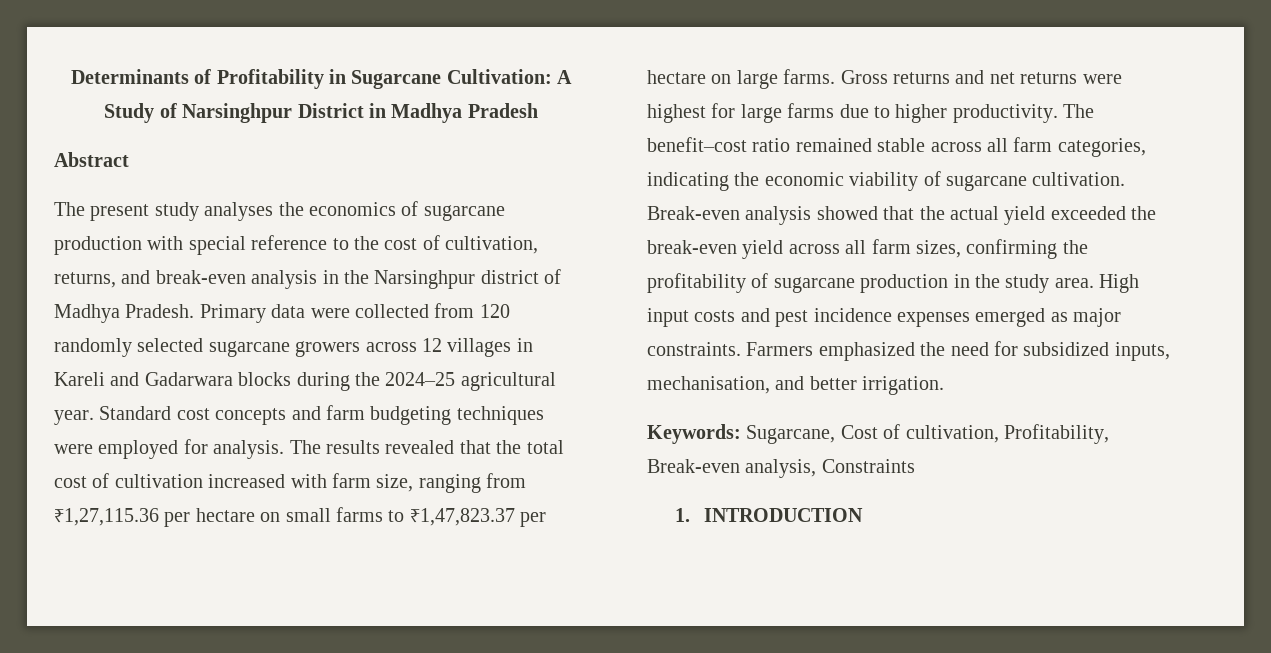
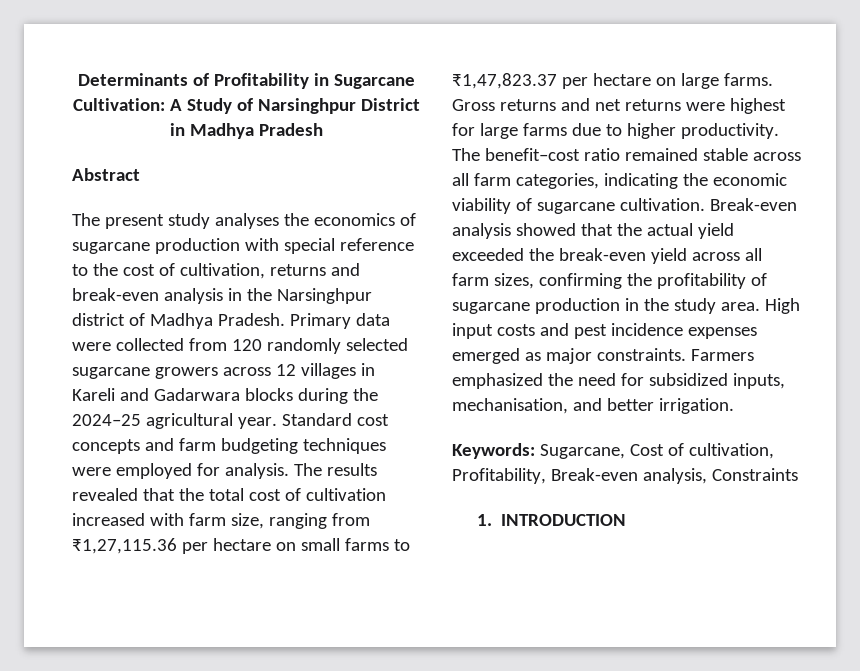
- The present study analyses the economics of sugarcane production with special reference to the cost of cultivation, returns, and break-even analysis in the Narsinghpur district of Madhya Pradesh.
+ The present study analyses the economics of sugarcane production with special reference to the cost of cultivation, returns and break-even analysis in the Narsinghpur district of Madhya Pradesh.

